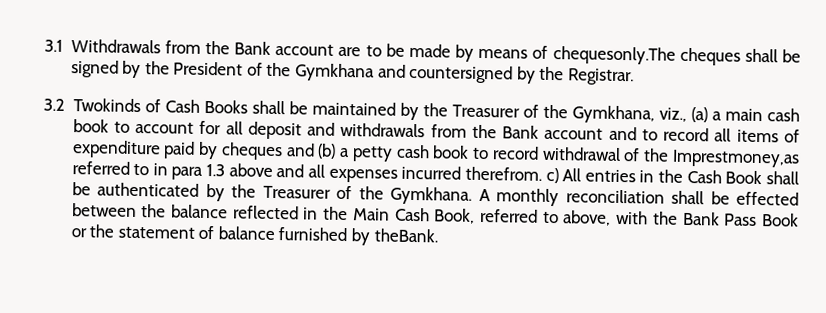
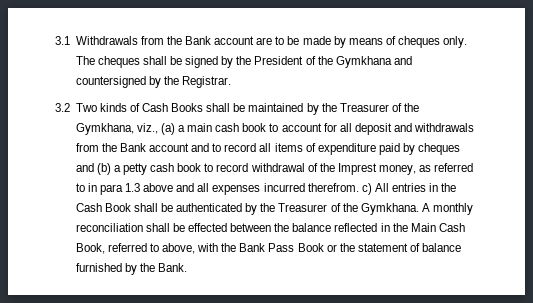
- 3.1 Withdrawals from the Bank account are to be made by means of chequesonly.The cheques shall be signed by the President of the Gymkhana and countersigned by the Registrar.
+ 3.1 Withdrawals from the Bank account are to be made by means of cheques only. The cheques shall be signed by the President of the Gymkhana and countersigned by the Registrar.
- 3.2 Twokinds of Cash Books shall be maintained by the Treasurer of the Gymkhana, viz., (a) a main cash book to account for all deposit and withdrawals from the Bank account and to record all items of expenditure paid by cheques and (b) a petty cash book to record withdrawal of the Imprestmoney,as referred to in para 1.3 above and all expenses incurred therefrom. c) All entries in the Cash Book shall be authenticated by the Treasurer of the Gymkhana.
+ 3.2 Two kinds of Cash Books shall be maintained by the Treasurer of the Gymkhana, viz., (a) a main cash book to account for all deposit and withdrawals from the Bank account and to record all items of expenditure paid by cheques and (b) a petty cash book to record withdrawal of the Imprest money, as referred to in para 1.3 above and all expenses incurred therefrom. c) All entries in the Cash Book shall be authenticated by the Treasurer of the Gymkhana.
- A monthly reconciliation shall be effected between the balance reflected in the Main Cash Book, referred to above, with the Bank Pass Book or the statement of balance furnished by theBank.
+ A monthly reconciliation shall be effected between the balance reflected in the Main Cash Book, referred to above, with the Bank Pass Book or the statement of balance furnished by the Bank.

